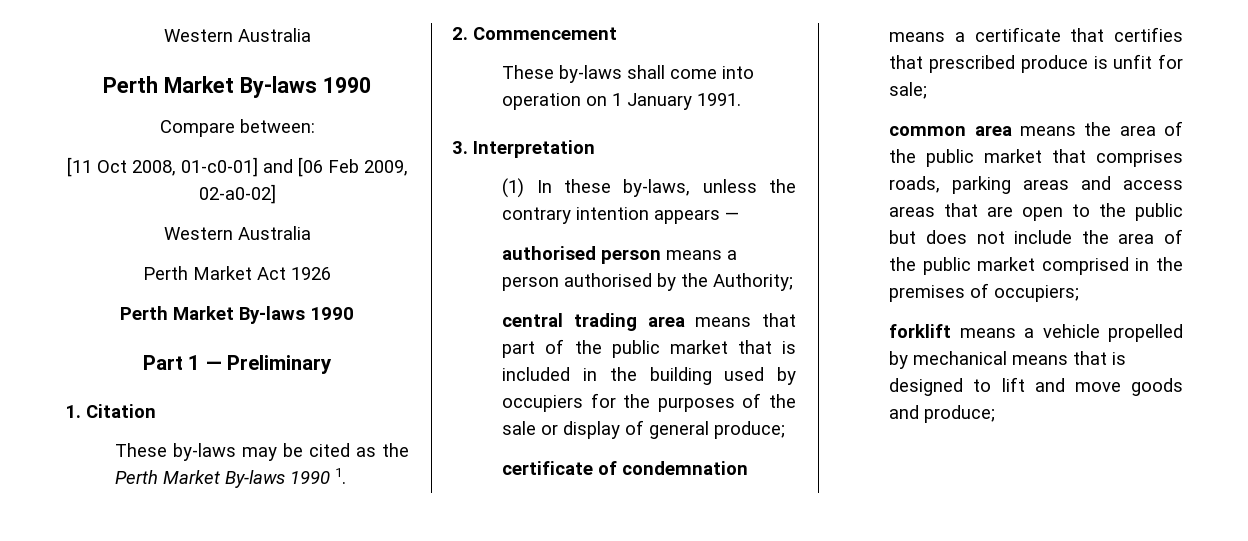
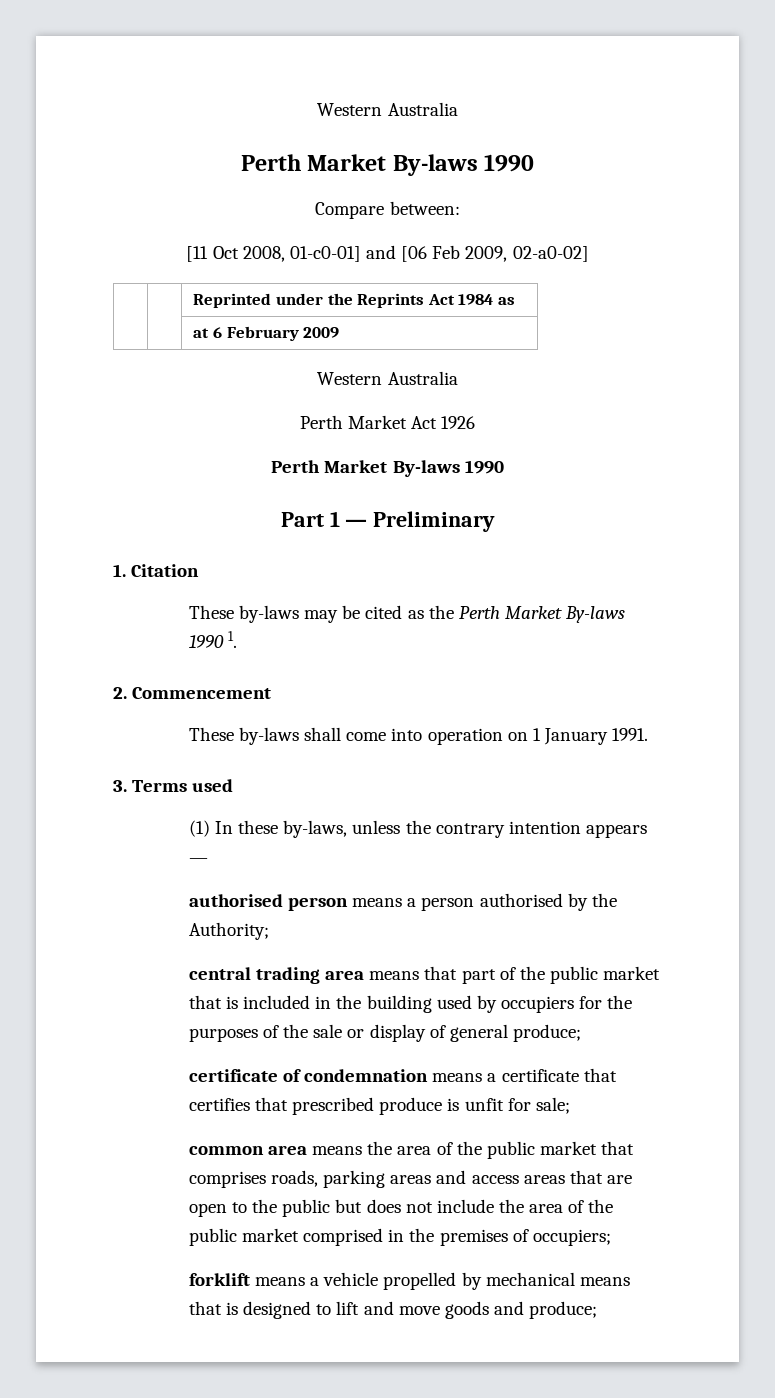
+ | | Reprinted under the Reprints Act 1984 as
+ | | at 6 February 2009
- 3. Interpretation
+ 3. Terms used

